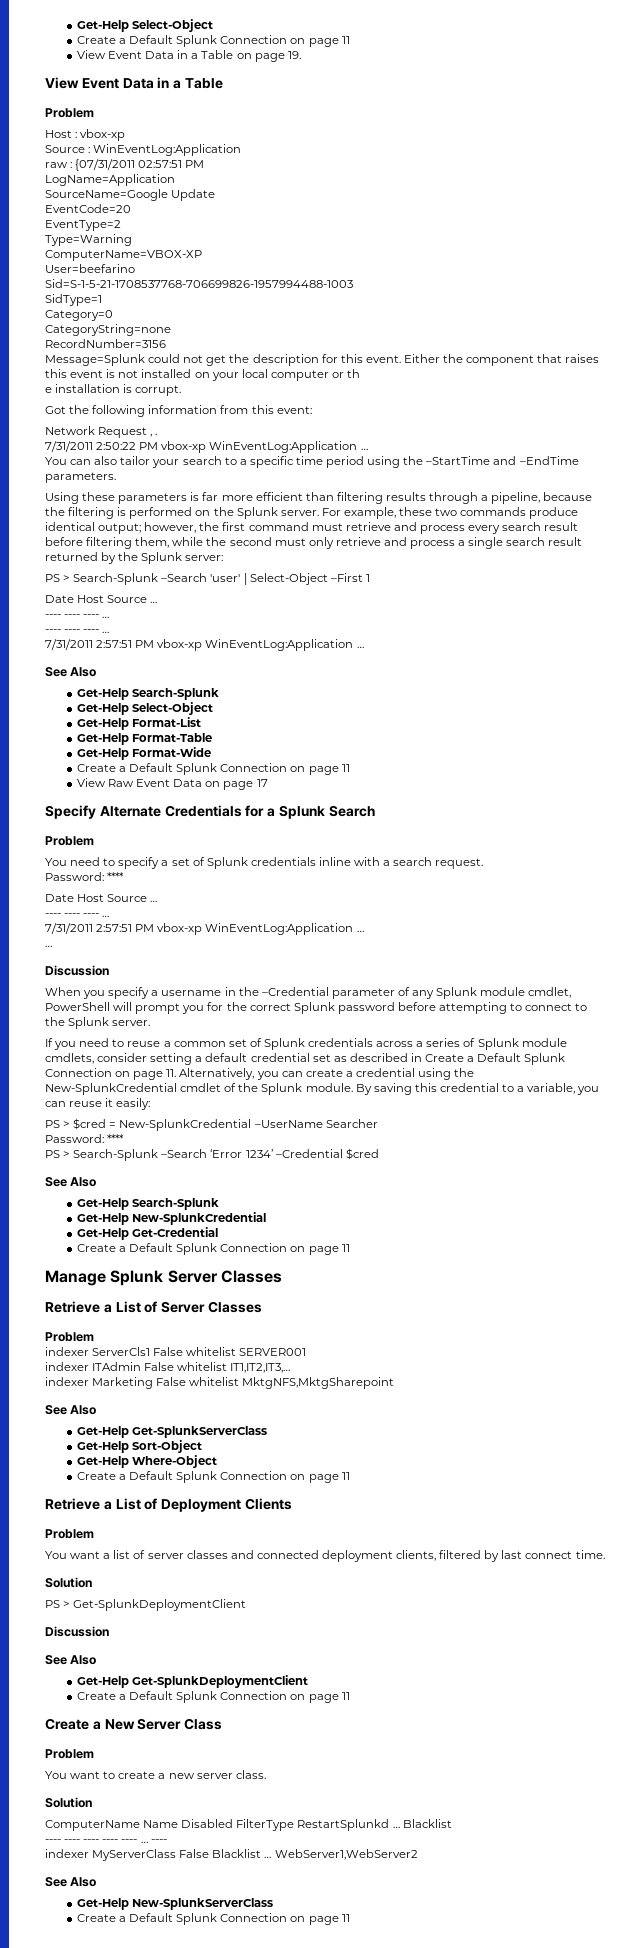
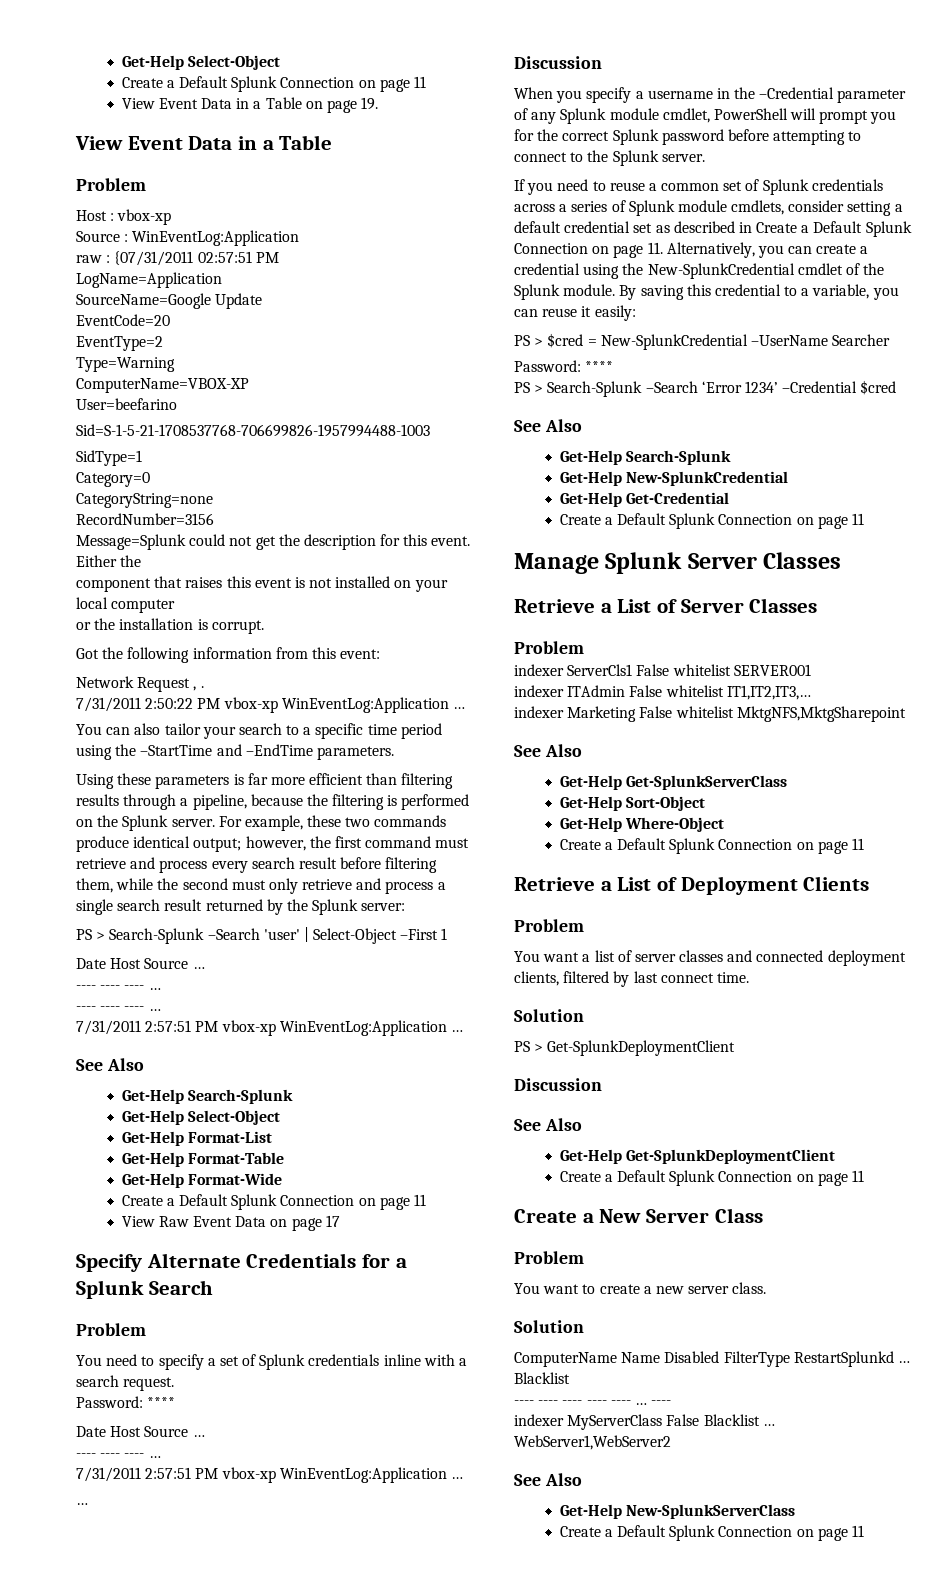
- Either the component that raises this event is not installed on your local computer or th
- e installation is corrupt.
+ Either the
+ component that raises this event is not installed on your local computer
+ or the installation is corrupt.

